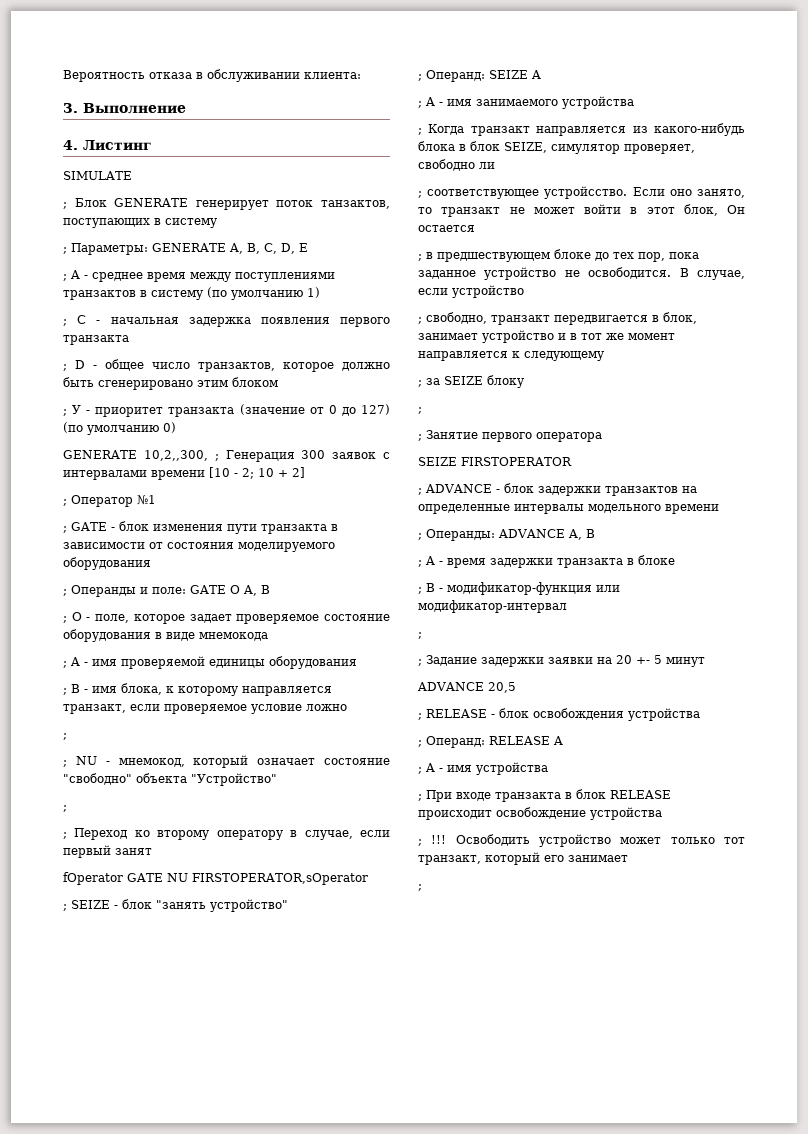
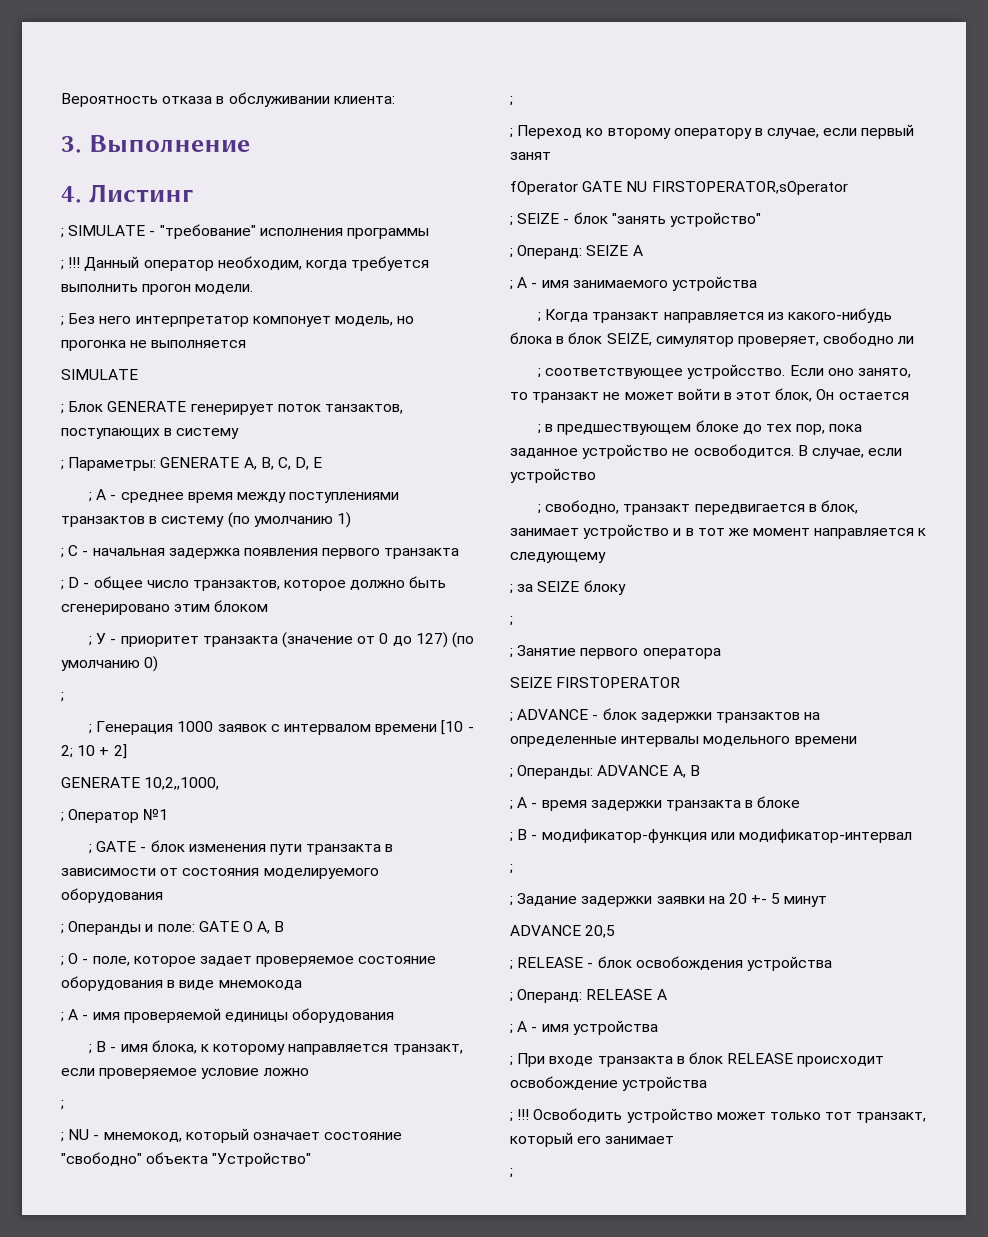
+ ; SIMULATE - "требование" исполнения программы
+ ; !!! Данный оператор необходим, когда требуется выполнить прогон модели.
+ ; Без него интерпретатор компонует модель, но прогонка не выполняется
  ; У - приоритет транзакта (значение от 0 до 127) (по умолчанию 0)
- GENERATE 10,2,,300, ; Генерация 300 заявок с интервалами времени [10 - 2; 10 + 2]
+ ;
+ ; Генерация 1000 заявок с интервалом времени [10 - 2; 10 + 2]
+ GENERATE 10,2,,1000,

